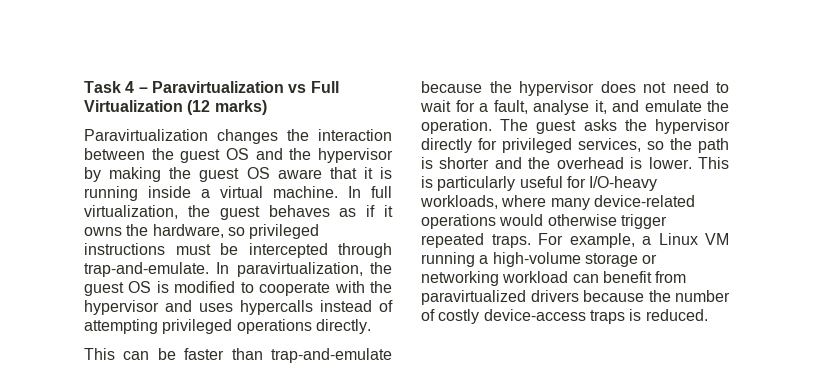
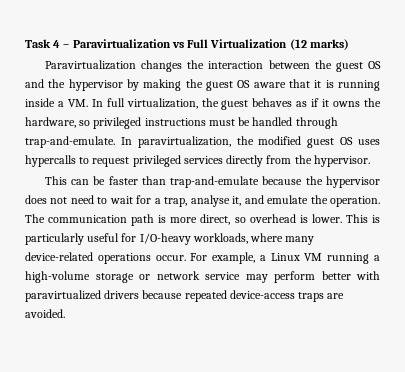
- Paravirtualization changes the interaction between the guest OS and the hypervisor by making the guest OS aware that it is running inside a virtual machine. In full virtualization, the guest behaves as if it owns the hardware, so privileged instructions must be intercepted through trap-and-emulate.
+ Paravirtualization changes the interaction between the guest OS and the hypervisor by making the guest OS aware that it is running inside a VM. In full virtualization, the guest behaves as if it owns the hardware, so privileged instructions must be handled through trap-and-emulate.
- In paravirtualization, the guest OS is modified to cooperate with the hypervisor and uses hypercalls instead of attempting privileged operations directly.
+ In paravirtualization, the modified guest OS uses hypercalls to request privileged services directly from the hypervisor.
- This can be faster than trap-and-emulate because the hypervisor does not need to wait for a fault, analyse it, and emulate the operation.
+ This can be faster than trap-and-emulate because the hypervisor does not need to wait for a trap, analyse it, and emulate the operation.
- The guest asks the hypervisor directly for privileged services, so the path is shorter and the overhead is lower.
+ The communication path is more direct, so overhead is lower.
- This is particularly useful for I/O-heavy workloads, where many device-related operations would otherwise trigger repeated traps.
+ This is particularly useful for I/O-heavy workloads, where many device-related operations occur.
- For example, a Linux VM running a high-volume storage or networking workload can benefit from paravirtualized drivers because the number of costly device-access traps is reduced.
+ For example, a Linux VM running a high-volume storage or network service may perform better with paravirtualized drivers because repeated device-access traps are avoided.

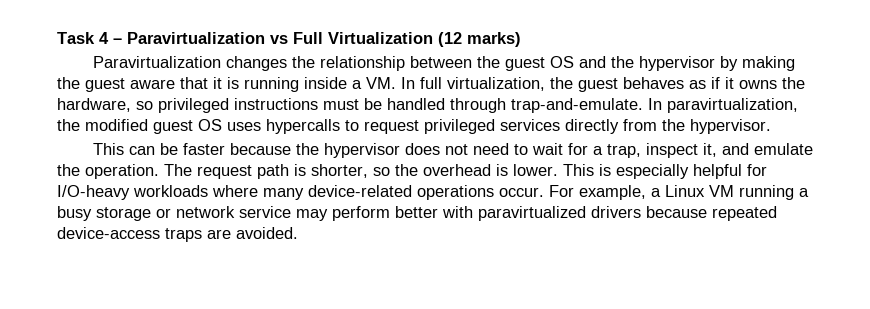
- Paravirtualization changes the interaction between the guest OS and the hypervisor by making the guest OS aware that it is running inside a VM. In full virtualization, the guest behaves as if it owns the hardware, so privileged instructions must be handled through trap-and-emulate.
+ Paravirtualization changes the relationship between the guest OS and the hypervisor by making the guest aware that it is running inside a VM. In full virtualization, the guest behaves as if it owns the hardware, so privileged instructions must be handled through trap-and-emulate.
- This can be faster than trap-and-emulate because the hypervisor does not need to wait for a trap, analyse it, and emulate the operation.
+ This can be faster because the hypervisor does not need to wait for a trap, inspect it, and emulate the operation.
- The communication path is more direct, so overhead is lower.
+ The request path is shorter, so the overhead is lower.
- This is particularly useful for I/O-heavy workloads, where many device-related operations occur.
+ This is especially helpful for I/O-heavy workloads where many device-related operations occur.
- For example, a Linux VM running a high-volume storage or network service may perform better with paravirtualized drivers because repeated device-access traps are avoided.
+ For example, a Linux VM running a busy storage or network service may perform better with paravirtualized drivers because repeated device-access traps are avoided.

